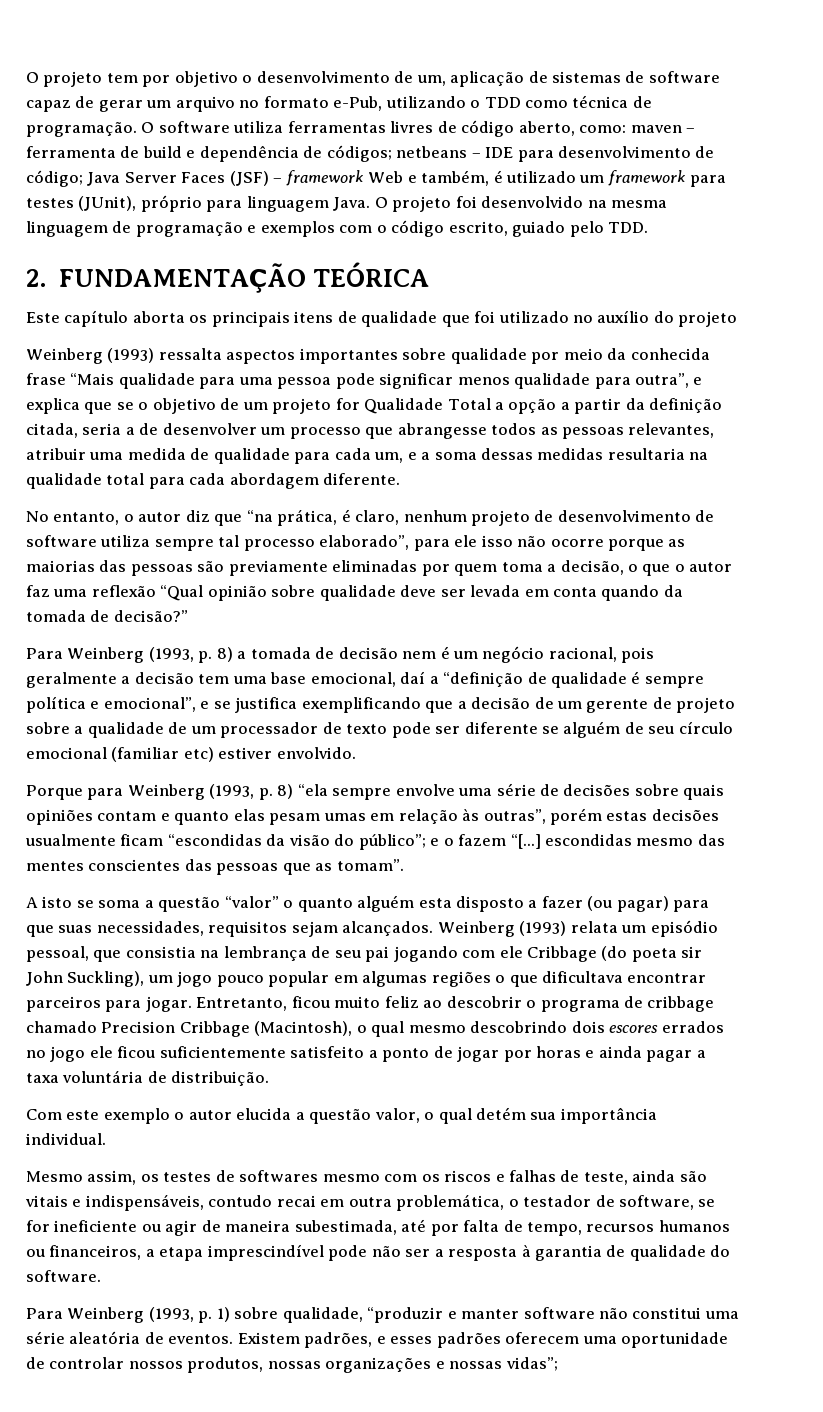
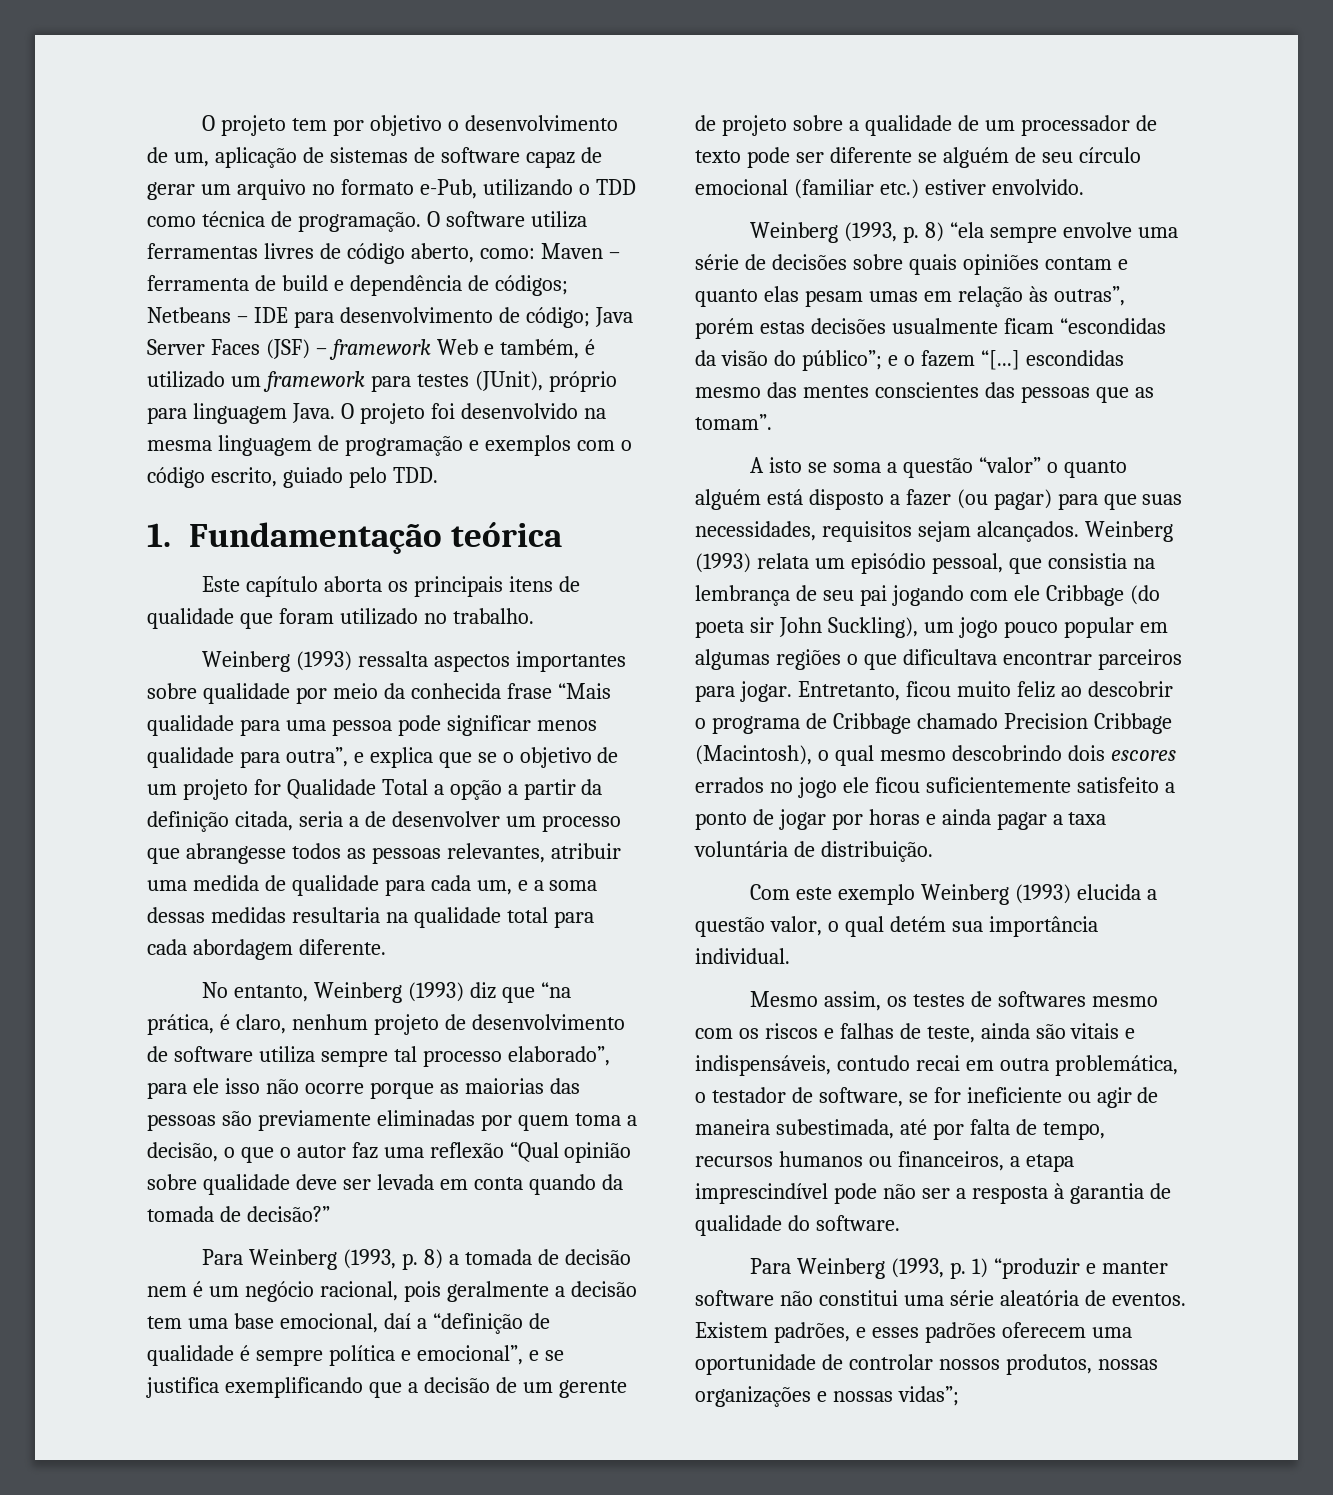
- O software utiliza ferramentas livres de código aberto, como: maven – ferramenta de build e dependência de códigos; netbeans – IDE para desenvolvimento de código; Java Server Faces (JSF) – framework Web e também, é utilizado um framework para testes (JUnit), próprio para linguagem Java.
+ O software utiliza ferramentas livres de código aberto, como: Maven – ferramenta de build e dependência de códigos; Netbeans – IDE para desenvolvimento de código; Java Server Faces (JSF) – framework Web e também, é utilizado um framework para testes (JUnit), próprio para linguagem Java.
- 2. FUNDAMENTAÇÃO TEÓRICA
+ 1. Fundamentação teórica
- Este capítulo aborta os principais itens de qualidade que foi utilizado no auxílio do projeto
+ Este capítulo aborta os principais itens de qualidade que foram utilizado no trabalho.
- No entanto, o autor diz que “na prática, é claro, nenhum projeto de desenvolvimento de software utiliza sempre tal processo elaborado”, para ele isso não ocorre porque as maiorias das pessoas são previamente eliminadas por quem toma a decisão, o que o autor faz uma reflexão “Qual opinião sobre qualidade deve ser levada em conta quando da tomada de decisão?”
+ No entanto, Weinberg (1993) diz que “na prática, é claro, nenhum projeto de desenvolvimento de software utiliza sempre tal processo elaborado”, para ele isso não ocorre porque as maiorias das pessoas são previamente eliminadas por quem toma a decisão, o que o autor faz uma reflexão “Qual opinião sobre qualidade deve ser levada em conta quando da tomada de decisão?”
- Para Weinberg (1993, p. 8) a tomada de decisão nem é um negócio racional, pois geralmente a decisão tem uma base emocional, daí a “definição de qualidade é sempre política e emocional”, e se justifica exemplificando que a decisão de um gerente de projeto sobre a qualidade de um processador de texto pode ser diferente se alguém de seu círculo emocional (familiar etc) estiver envolvido.
+ Para Weinberg (1993, p. 8) a tomada de decisão nem é um negócio racional, pois geralmente a decisão tem uma base emocional, daí a “definição de qualidade é sempre política e emocional”, e se justifica exemplificando que a decisão de um gerente de projeto sobre a qualidade de um processador de texto pode ser diferente se alguém de seu círculo emocional (familiar etc.) estiver envolvido.
- Porque para Weinberg (1993, p. 8) “ela sempre envolve uma série de decisões sobre quais opiniões contam e quanto elas pesam umas em relação às outras”, porém estas decisões usualmente ficam “escondidas da visão do público”; e o fazem “[...] escondidas mesmo das mentes conscientes das pessoas que as tomam”.
+ Weinberg (1993, p. 8) “ela sempre envolve uma série de decisões sobre quais opiniões contam e quanto elas pesam umas em relação às outras”, porém estas decisões usualmente ficam “escondidas da visão do público”; e o fazem “[...] escondidas mesmo das mentes conscientes das pessoas que as tomam”.
- A isto se soma a questão “valor” o quanto alguém esta disposto a fazer (ou pagar) para que suas necessidades, requisitos sejam alcançados.
+ A isto se soma a questão “valor” o quanto alguém está disposto a fazer (ou pagar) para que suas necessidades, requisitos sejam alcançados.
- Entretanto, ficou muito feliz ao descobrir o programa de cribbage chamado Precision Cribbage (Macintosh), o qual mesmo descobrindo dois escores errados no jogo ele ficou suficientemente satisfeito a ponto de jogar por horas e ainda pagar a taxa voluntária de distribuição.
+ Entretanto, ficou muito feliz ao descobrir o programa de Cribbage chamado Precision Cribbage (Macintosh), o qual mesmo descobrindo dois escores errados no jogo ele ficou suficientemente satisfeito a ponto de jogar por horas e ainda pagar a taxa voluntária de distribuição.
- Com este exemplo o autor elucida a questão valor, o qual detém sua importância individual.
+ Com este exemplo Weinberg (1993) elucida a questão valor, o qual detém sua importância individual.
- Para Weinberg (1993, p. 1) sobre qualidade, “produzir e manter software não constitui uma série aleatória de eventos.
+ Para Weinberg (1993, p. 1) “produzir e manter software não constitui uma série aleatória de eventos.

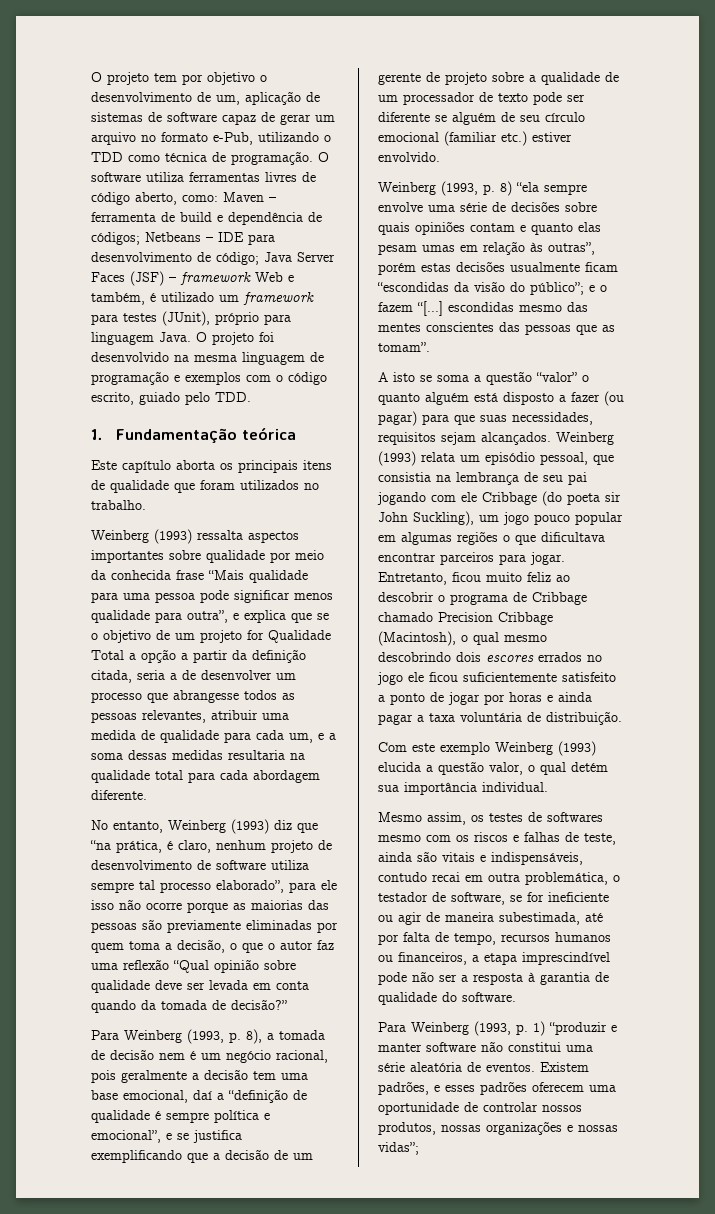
- Este capítulo aborta os principais itens de qualidade que foram utilizado no trabalho.
+ Este capítulo aborta os principais itens de qualidade que foram utilizados no trabalho.
- Para Weinberg (1993, p. 8) a tomada de decisão nem é um negócio racional, pois geralmente a decisão tem uma base emocional, daí a “definição de qualidade é sempre política e emocional”, e se justifica exemplificando que a decisão de um gerente de projeto sobre a qualidade de um processador de texto pode ser diferente se alguém de seu círculo emocional (familiar etc.) estiver envolvido.
+ Para Weinberg (1993, p. 8), a tomada de decisão nem é um negócio racional, pois geralmente a decisão tem uma base emocional, daí a “definição de qualidade é sempre política e emocional”, e se justifica exemplificando que a decisão de um gerente de projeto sobre a qualidade de um processador de texto pode ser diferente se alguém de seu círculo emocional (familiar etc.) estiver envolvido.

